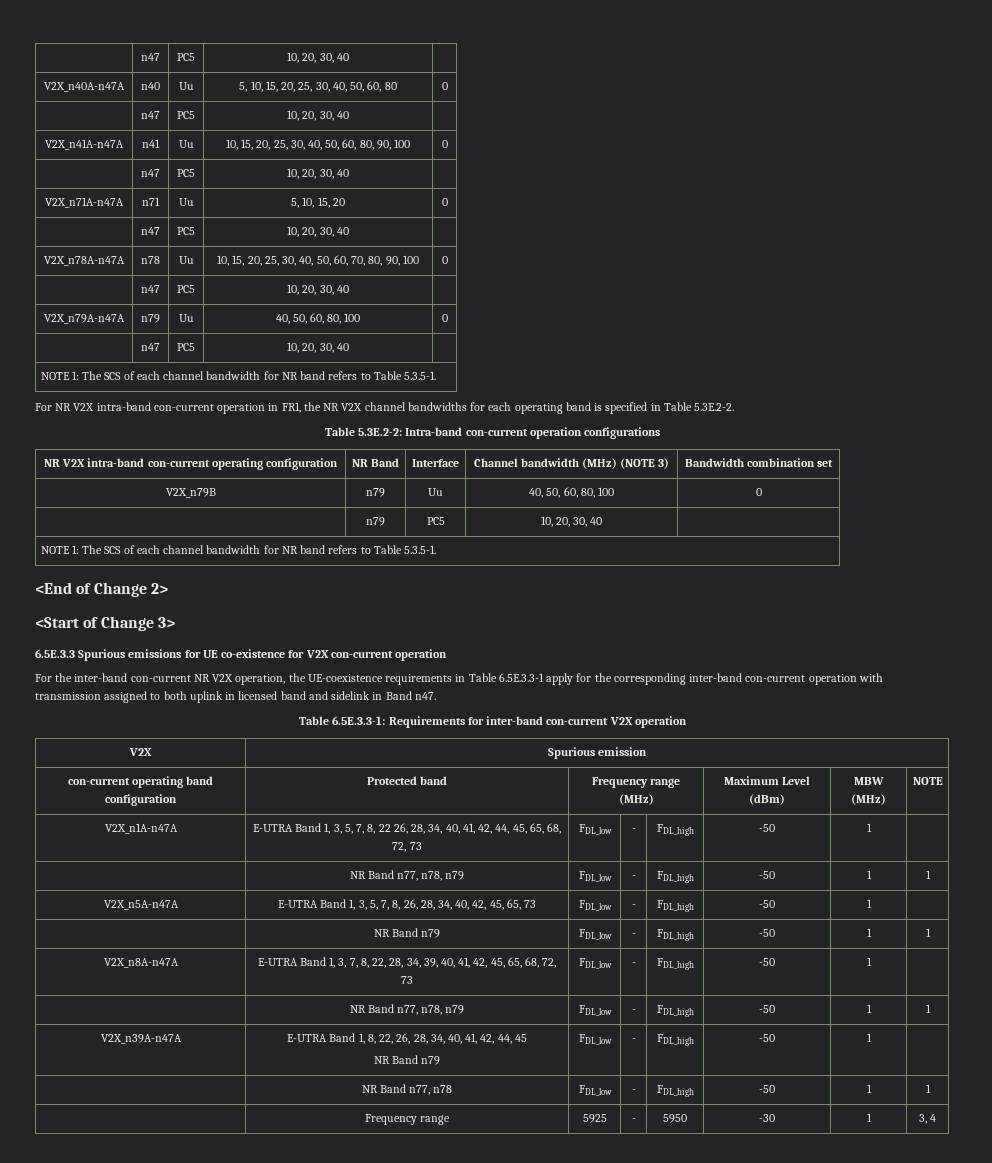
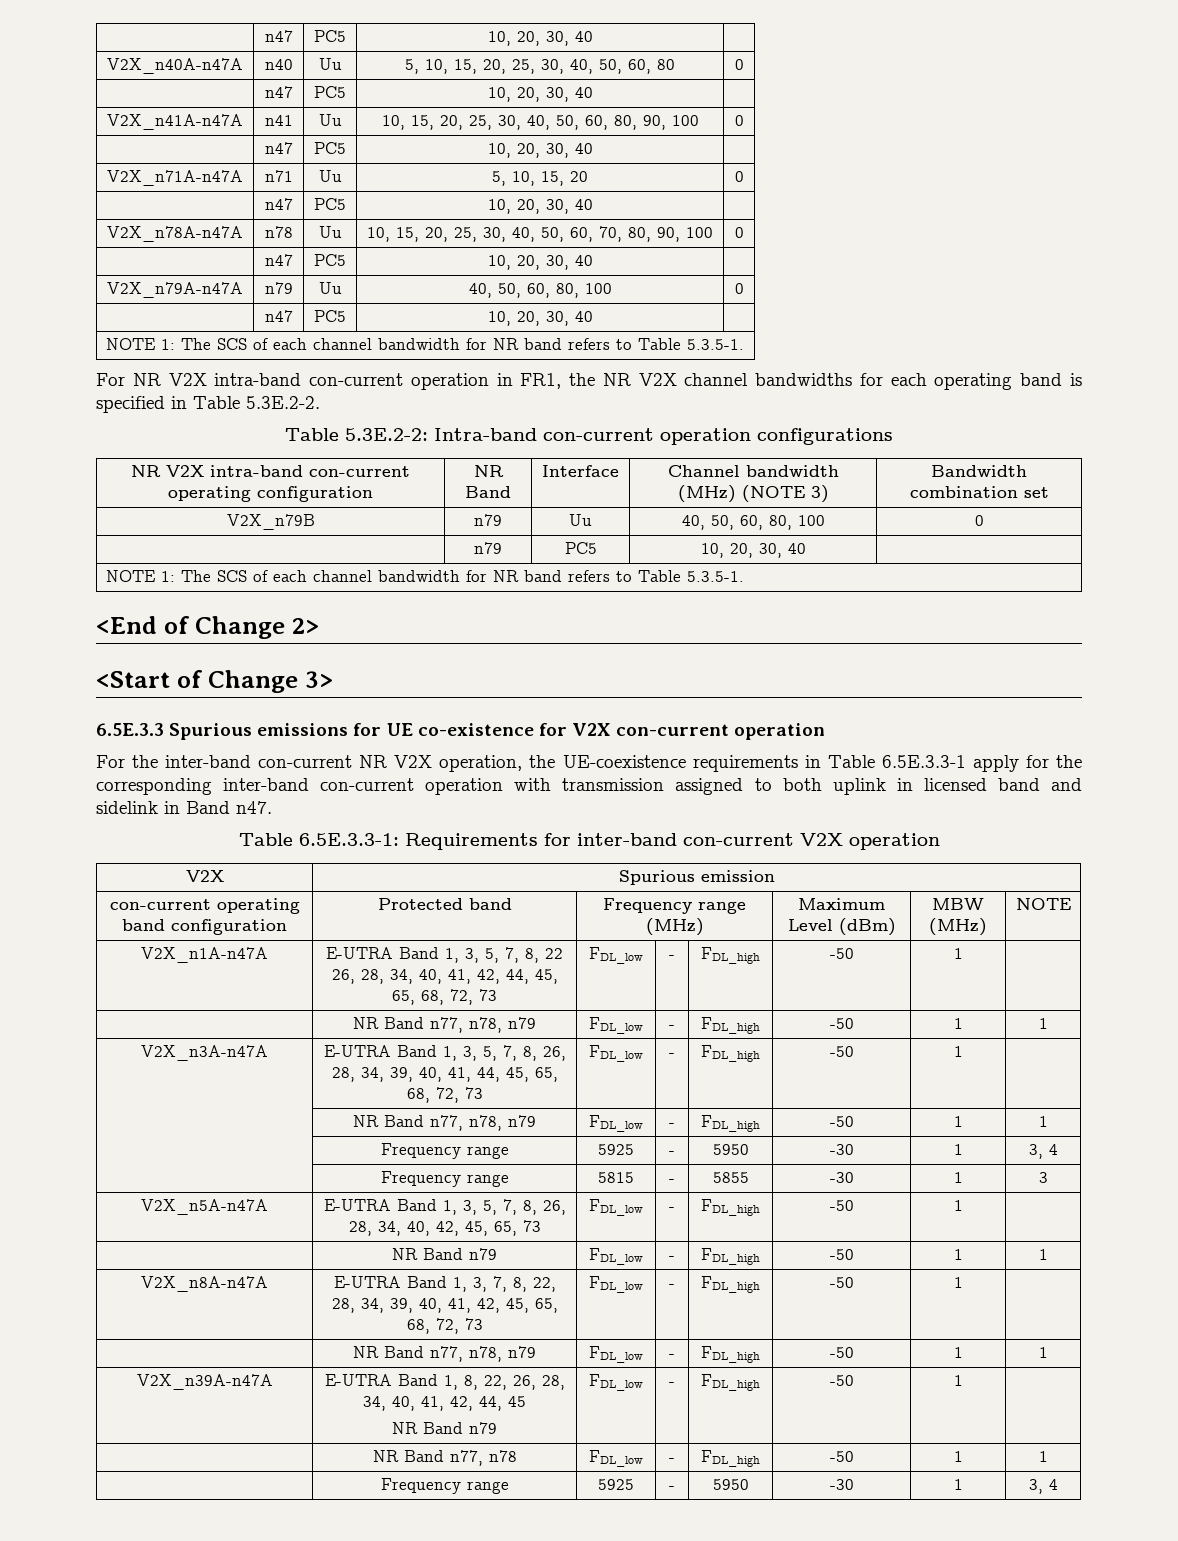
+ V2X_n3A-n47A | E-UTRA Band 1, 3, 5, 7, 8, 26, 28, 34, 39, 40, 41, 44, 45, 65, 68, 72, 73 | FDL_low | - | FDL_high | -50 | 1 |
+ | NR Band n77, n78, n79 | FDL_low | - | FDL_high | -50 | 1 | 1
+ | Frequency range | 5925 | - | 5950 | -30 | 1 | 3, 4
+ | Frequency range | 5815 | - | 5855 | -30 | 1 | 3

